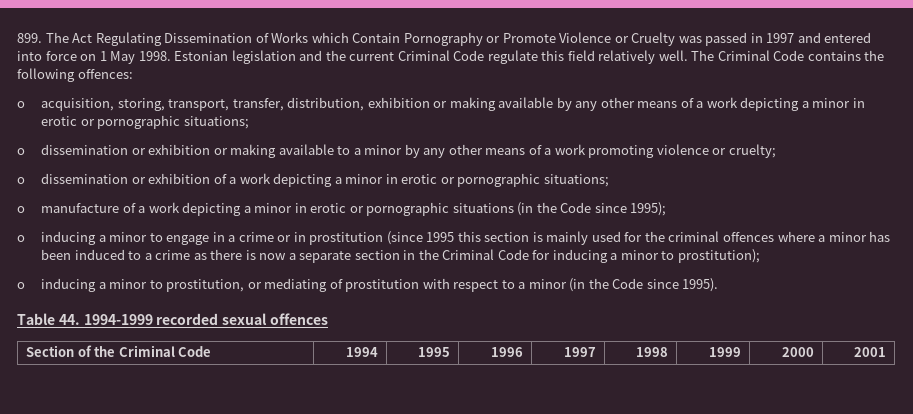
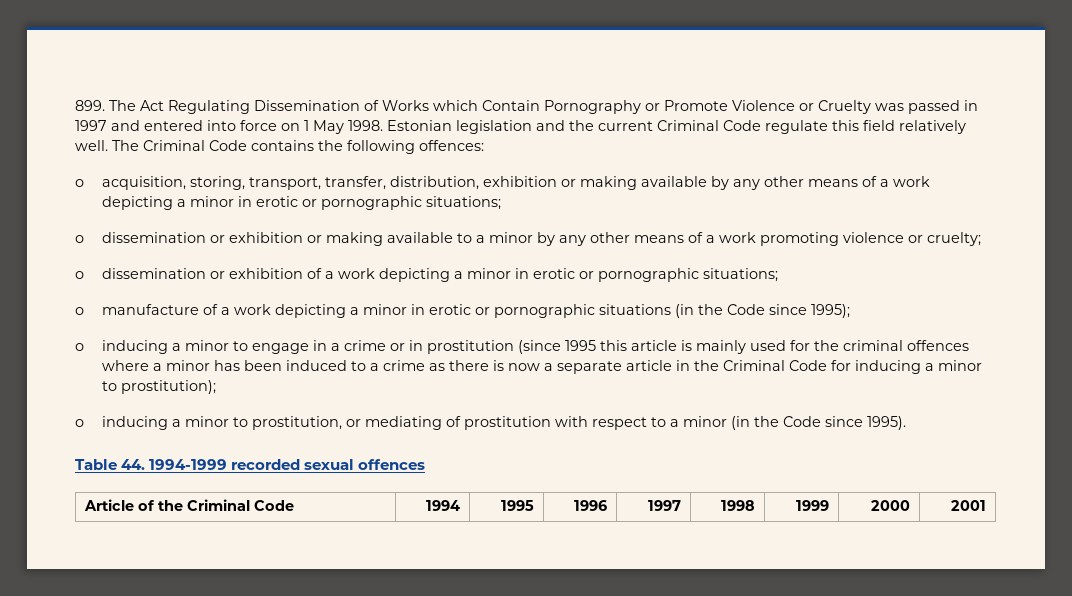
- o inducing a minor to engage in a crime or in prostitution (since 1995 this section is mainly used for the criminal offences where a minor has been induced to a crime as there is now a separate section in the Criminal Code for inducing a minor to prostitution);
+ o inducing a minor to engage in a crime or in prostitution (since 1995 this article is mainly used for the criminal offences where a minor has been induced to a crime as there is now a separate article in the Criminal Code for inducing a minor to prostitution);
- Section of the Criminal Code | 1994 | 1995 | 1996 | 1997 | 1998 | 1999 | 2000 | 2001
+ Article of the Criminal Code | 1994 | 1995 | 1996 | 1997 | 1998 | 1999 | 2000 | 2001

